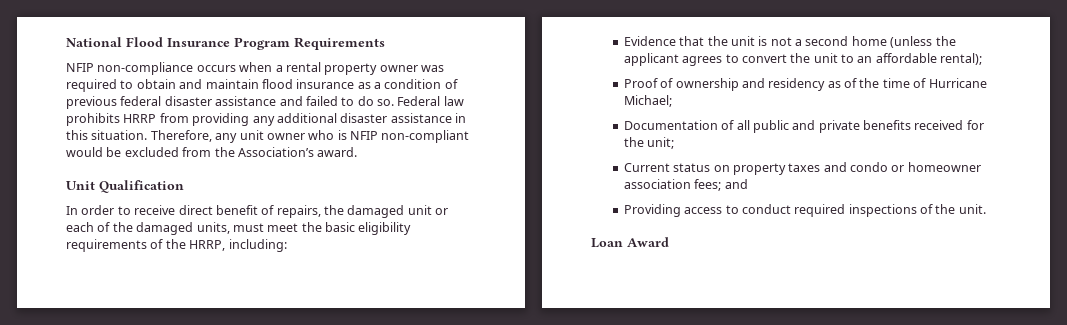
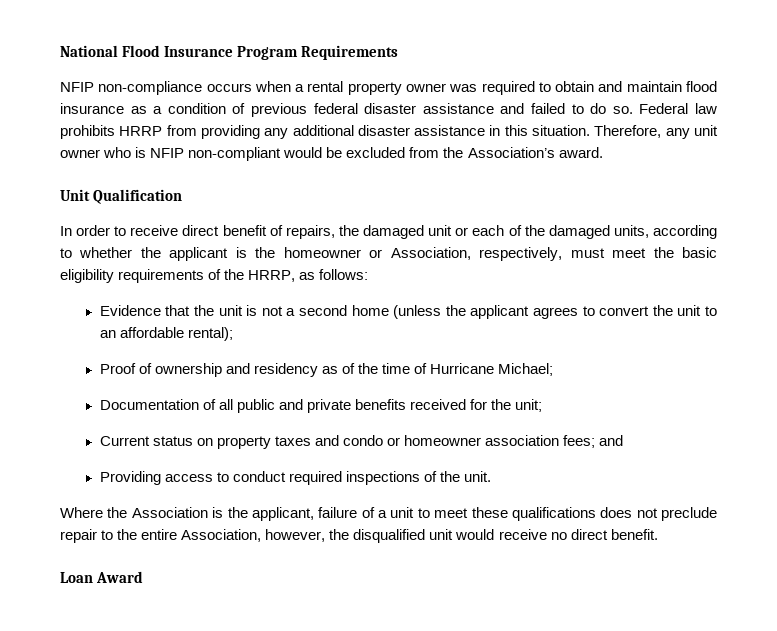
- In order to receive direct benefit of repairs, the damaged unit or each of the damaged units, must meet the basic eligibility requirements of the HRRP, including:
+ In order to receive direct benefit of repairs, the damaged unit or each of the damaged units, according to whether the applicant is the homeowner or Association, respectively, must meet the basic eligibility requirements of the HRRP, as follows:
+ Where the Association is the applicant, failure of a unit to meet these qualifications does not preclude repair to the entire Association, however, the disqualified unit would receive no direct benefit.

